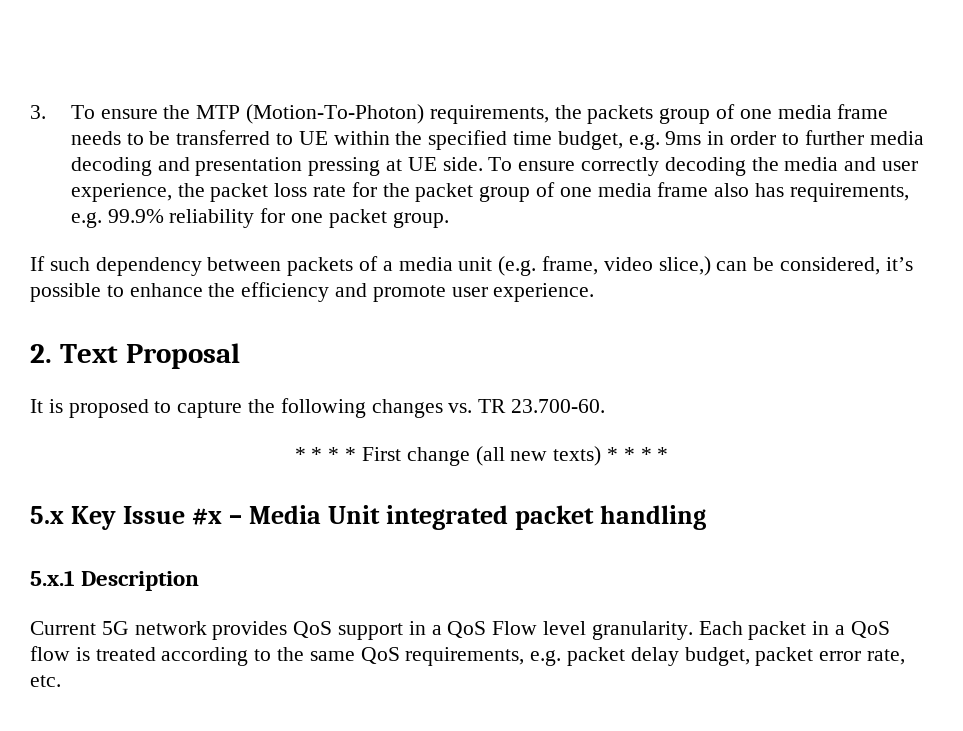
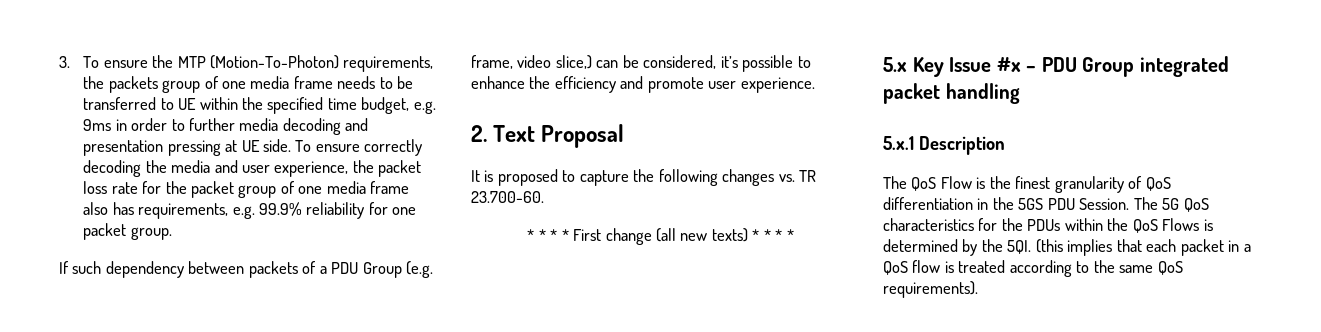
- If such dependency between packets of a media unit (e.g. frame, video slice,) can be considered, it’s possible to enhance the efficiency and promote user experience.
+ If such dependency between packets of a PDU Group (e.g. frame, video slice,) can be considered, it’s possible to enhance the efficiency and promote user experience.
- 5.x Key Issue #x – Media Unit integrated packet handling
+ 5.x Key Issue #x – PDU Group integrated packet handling
- Current 5G network provides QoS support in a QoS Flow level granularity. Each packet in a QoS flow is treated according to the same QoS requirements, e.g. packet delay budget, packet error rate, etc.
+ The QoS Flow is the finest granularity of QoS differentiation in the 5GS PDU Session. The 5G QoS characteristics for the PDUs within the QoS Flows is determined by the 5QI. (this implies that each packet in a QoS flow is treated according to the same QoS requirements).

